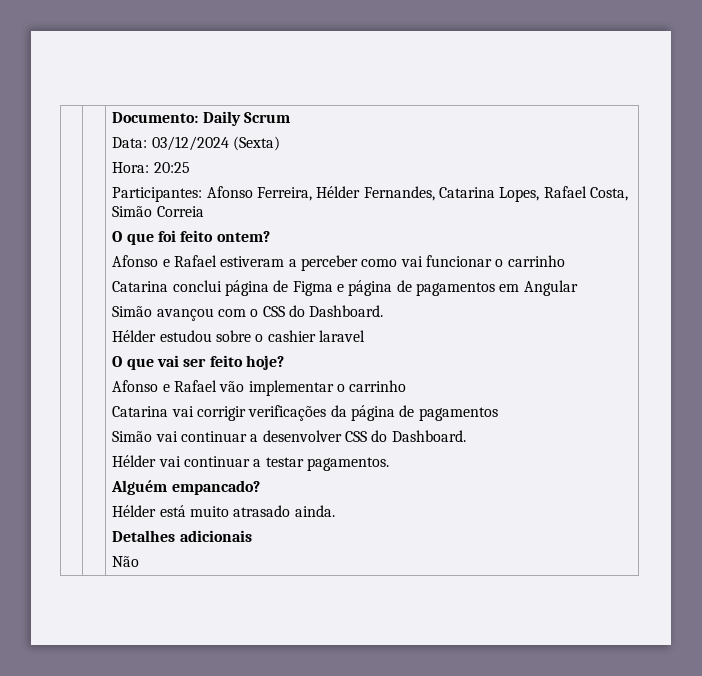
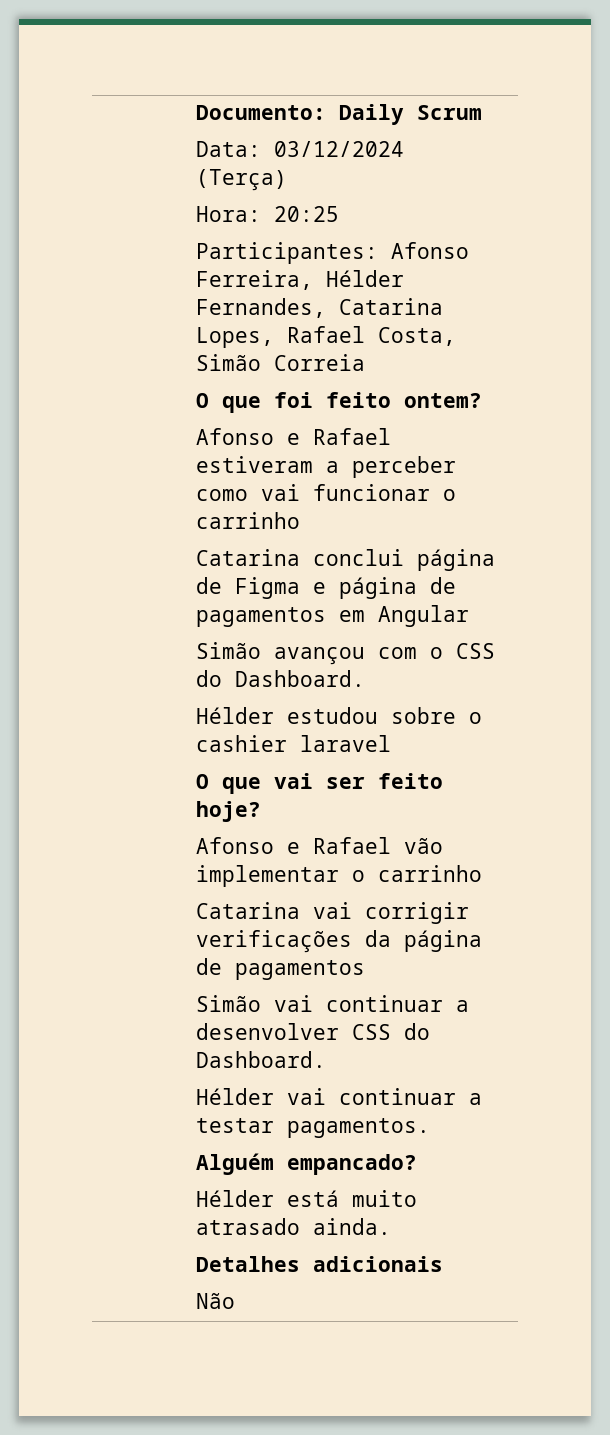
- Data: 03/12/2024 (Sexta)
+ Data: 03/12/2024 (Terça)

